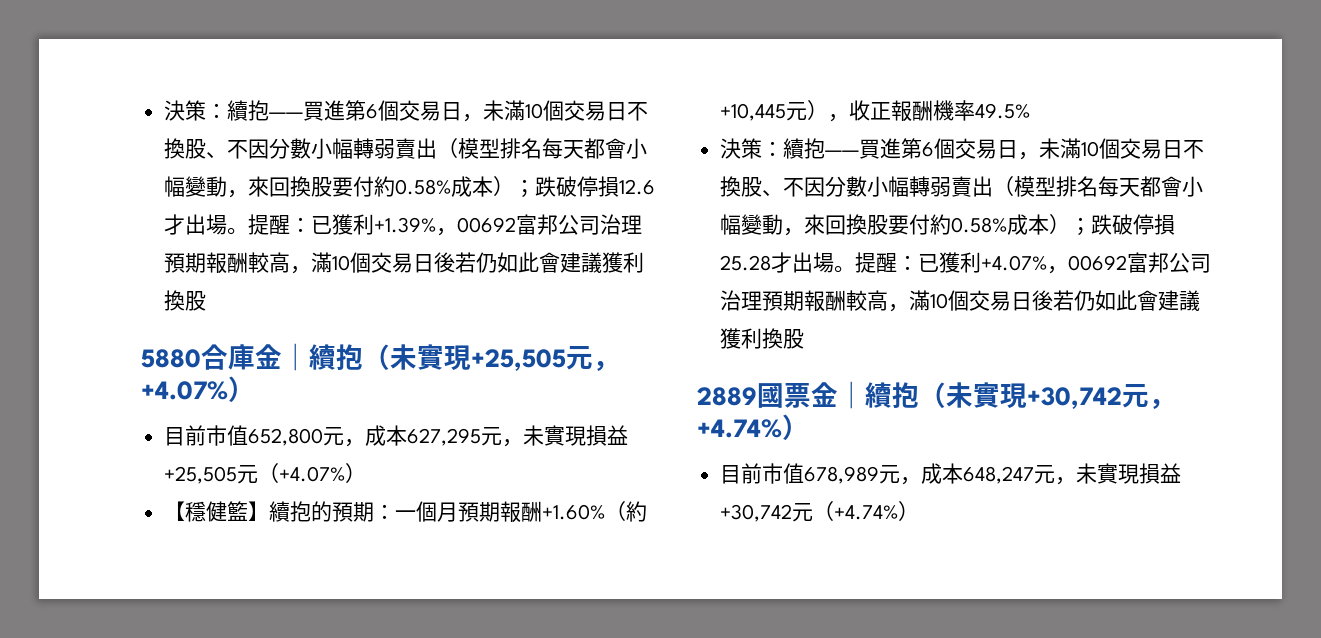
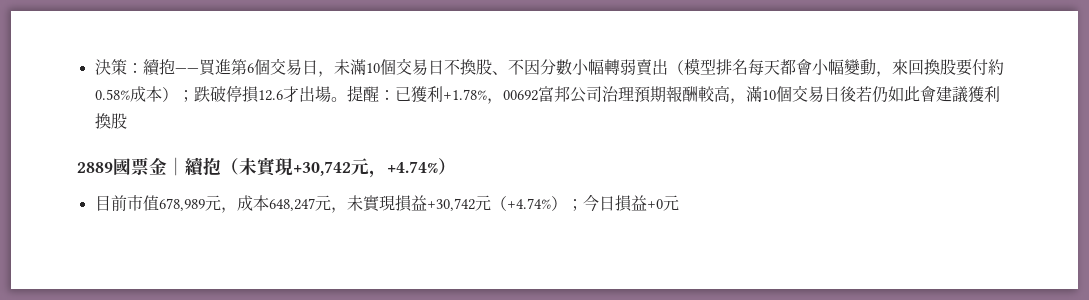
- 提醒：已獲利+1.39%，00692富邦公司治理預期報酬較高，滿10個交易日後若仍如此會建議獲利換股
- 5880合庫金｜續抱（未實現+25,505元，+4.07%）
- 目前市值652,800元，成本627,295元，未實現損益+25,505元（+4.07%）
- 【穩健籃】續抱的預期：一個月預期報酬+1.60%（約+10,445元），收正報酬機率49.5%
- 決策：續抱——買進第6個交易日，未滿10個交易日不換股、不因分數小幅轉弱賣出（模型排名每天都會小幅變動，來回換股要付約0.58%成本）；跌破停損25.28才出場。提醒：已獲利+4.07%，00692富邦公司治理預期報酬較高，滿10個交易日後若仍如此會建議獲利換股
+ 提醒：已獲利+1.78%，00692富邦公司治理預期報酬較高，滿10個交易日後若仍如此會建議獲利換股
- 目前市值678,989元，成本648,247元，未實現損益+30,742元（+4.74%）
+ 目前市值678,989元，成本648,247元，未實現損益+30,742元（+4.74%）；今日損益+0元

